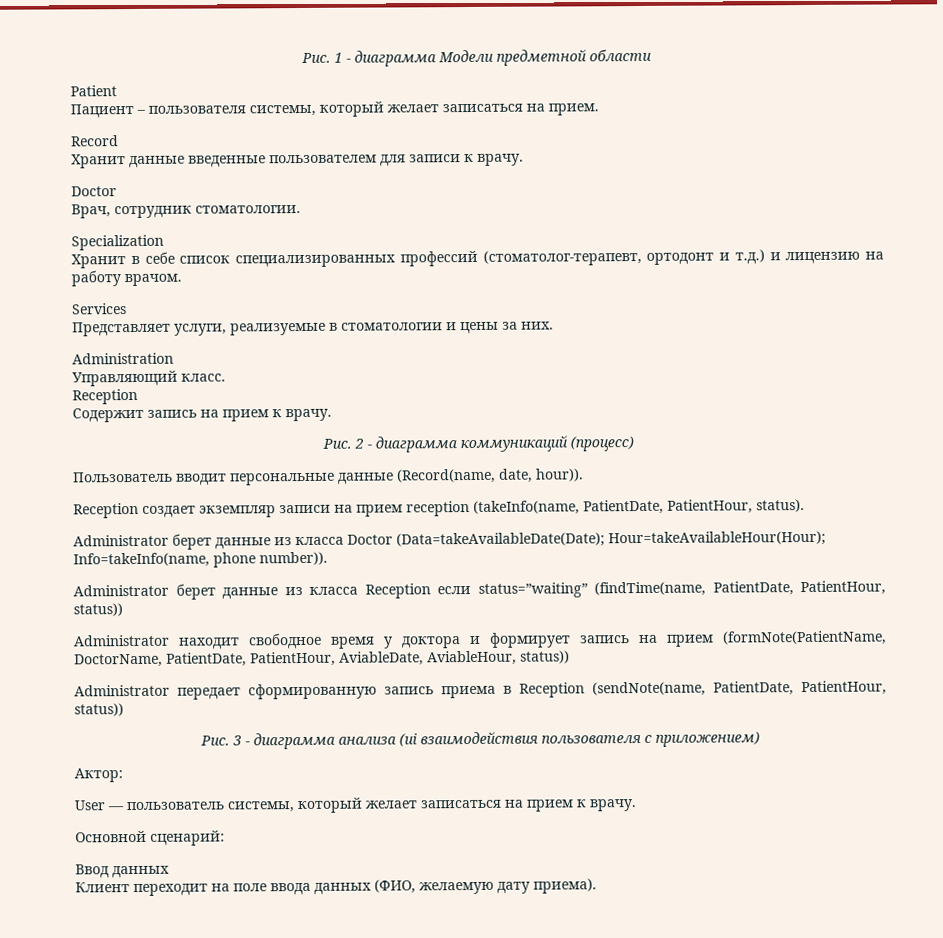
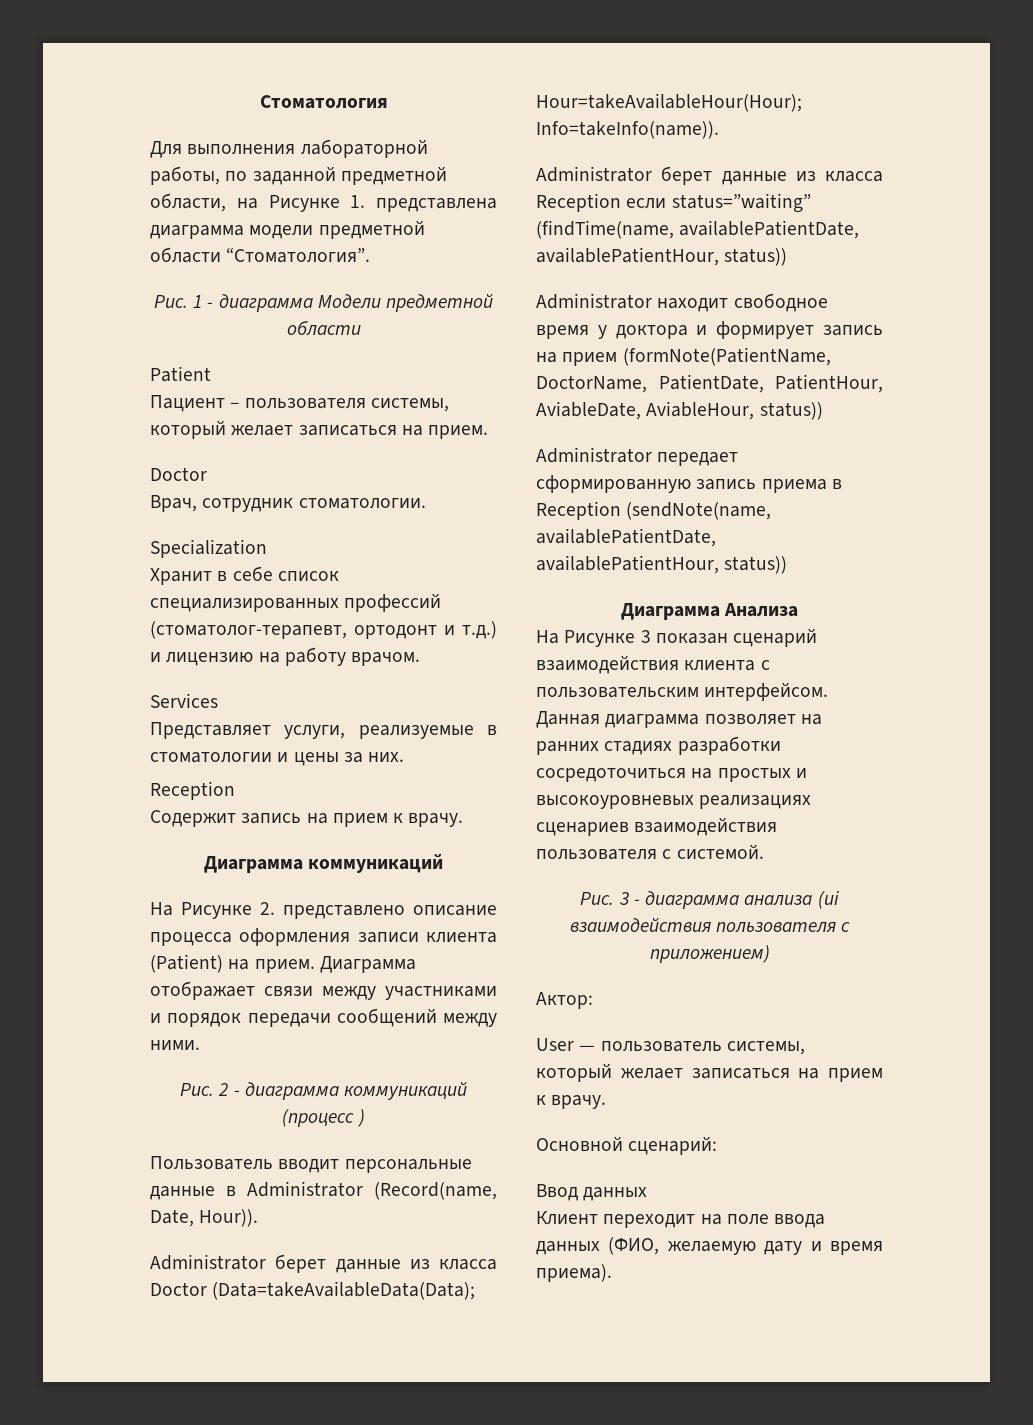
+ Стоматология
+ Для выполнения лабораторной работы, по заданной предметной области, на Рисунке 1. представлена диаграмма модели предметной области “Стоматология”.
- Record
- Хранит данные введенные пользователем для записи к врачу.
- Administration
- Управляющий класс.
+ Диаграмма коммуникаций
+ На Рисунке 2. представлено описание процесса оформления записи клиента (Patient) на прием. Диаграмма отображает связи между участниками и порядок передачи сообщений между ними.
- Рис. 2 - диаграмма коммуникаций (процесс)
+ Рис. 2 - диаграмма коммуникаций (процесс )
- Пользователь вводит персональные данные (Record(name, date, hour)).
- Reception создает экземпляр записи на прием reception (takeInfo(name, PatientDate, PatientHour, status).
+ Пользователь вводит персональные данные в Administrator (Record(name, Date, Hour)).
- Administrator берет данные из класса Doctor (Data=takeAvailableDate(Date); Hour=takeAvailableHour(Hour); Info=takeInfo(name, phone number)).
+ Administrator берет данные из класса Doctor (Data=takeAvailableData(Data); Hour=takeAvailableHour(Hour); Info=takeInfo(name)).
- Administrator берет данные из класса Reception если status=”waiting” (findTime(name, PatientDate, PatientHour, status))
+ Administrator берет данные из класса Reception если status=”waiting” (findTime(name, availablePatientDate, availablePatientHour, status))
- Administrator передает сформированную запись приема в Reception (sendNote(name, PatientDate, PatientHour, status))
+ Administrator передает сформированную запись приема в Reception (sendNote(name, availablePatientDate, availablePatientHour, status))
+ Диаграмма Анализа
+ На Рисунке 3 показан сценарий взаимодействия клиента с пользовательским интерфейсом. Данная диаграмма позволяет на ранних стадиях разработки сосредоточиться на простых и высокоуровневых реализациях сценариев взаимодействия пользователя с системой.
- Клиент переходит на поле ввода данных (ФИО, желаемую дату приема).
+ Клиент переходит на поле ввода данных (ФИО, желаемую дату и время приема).

